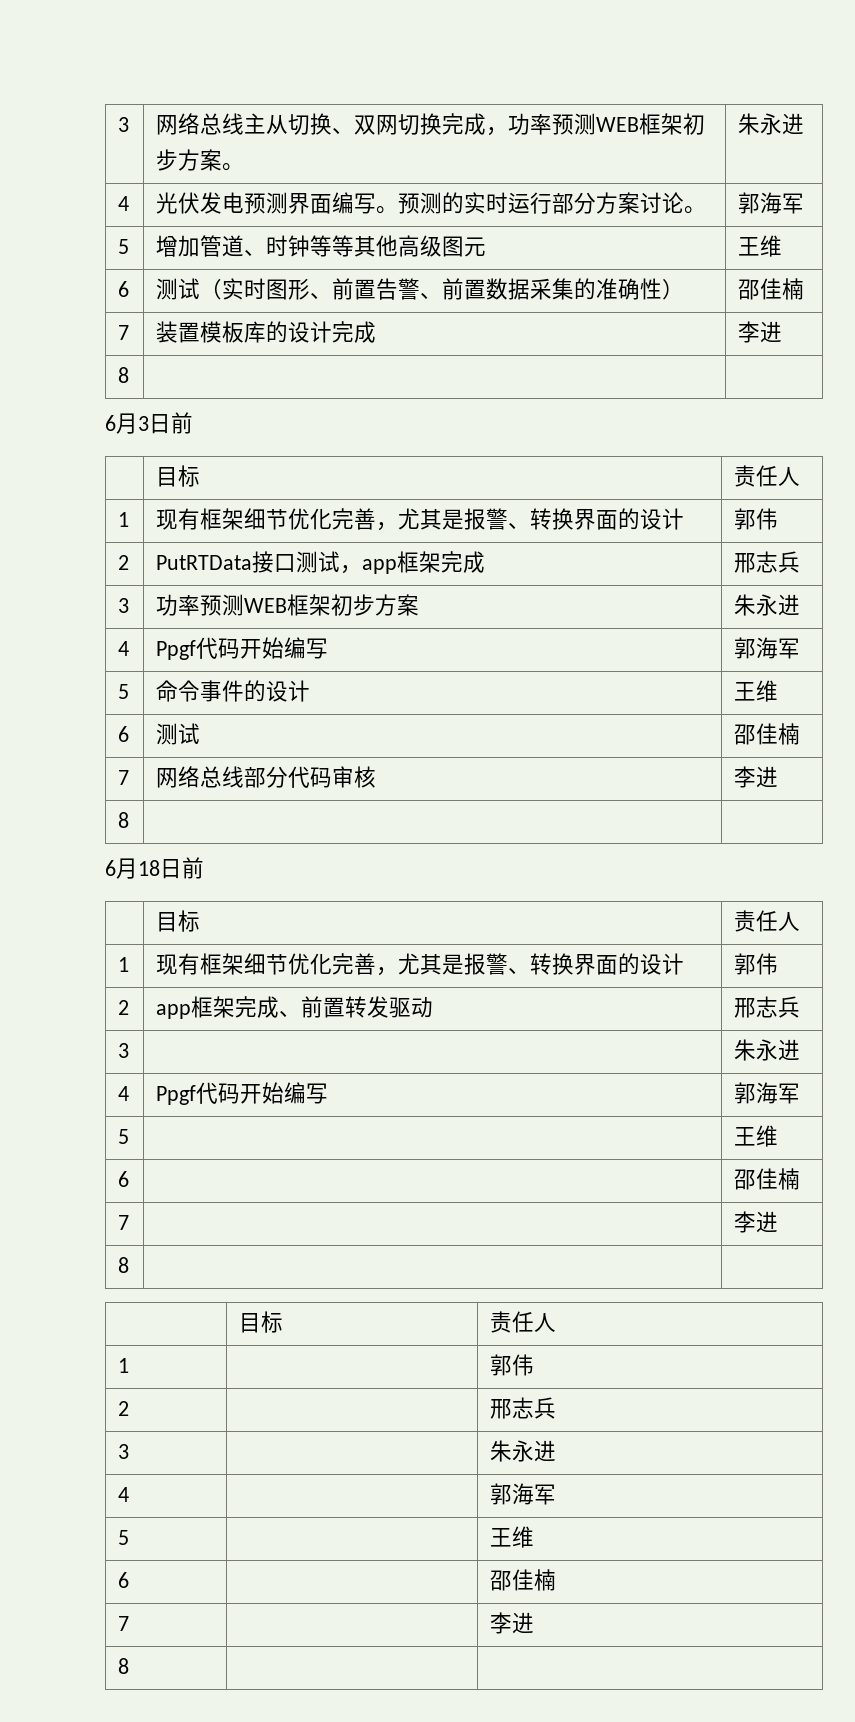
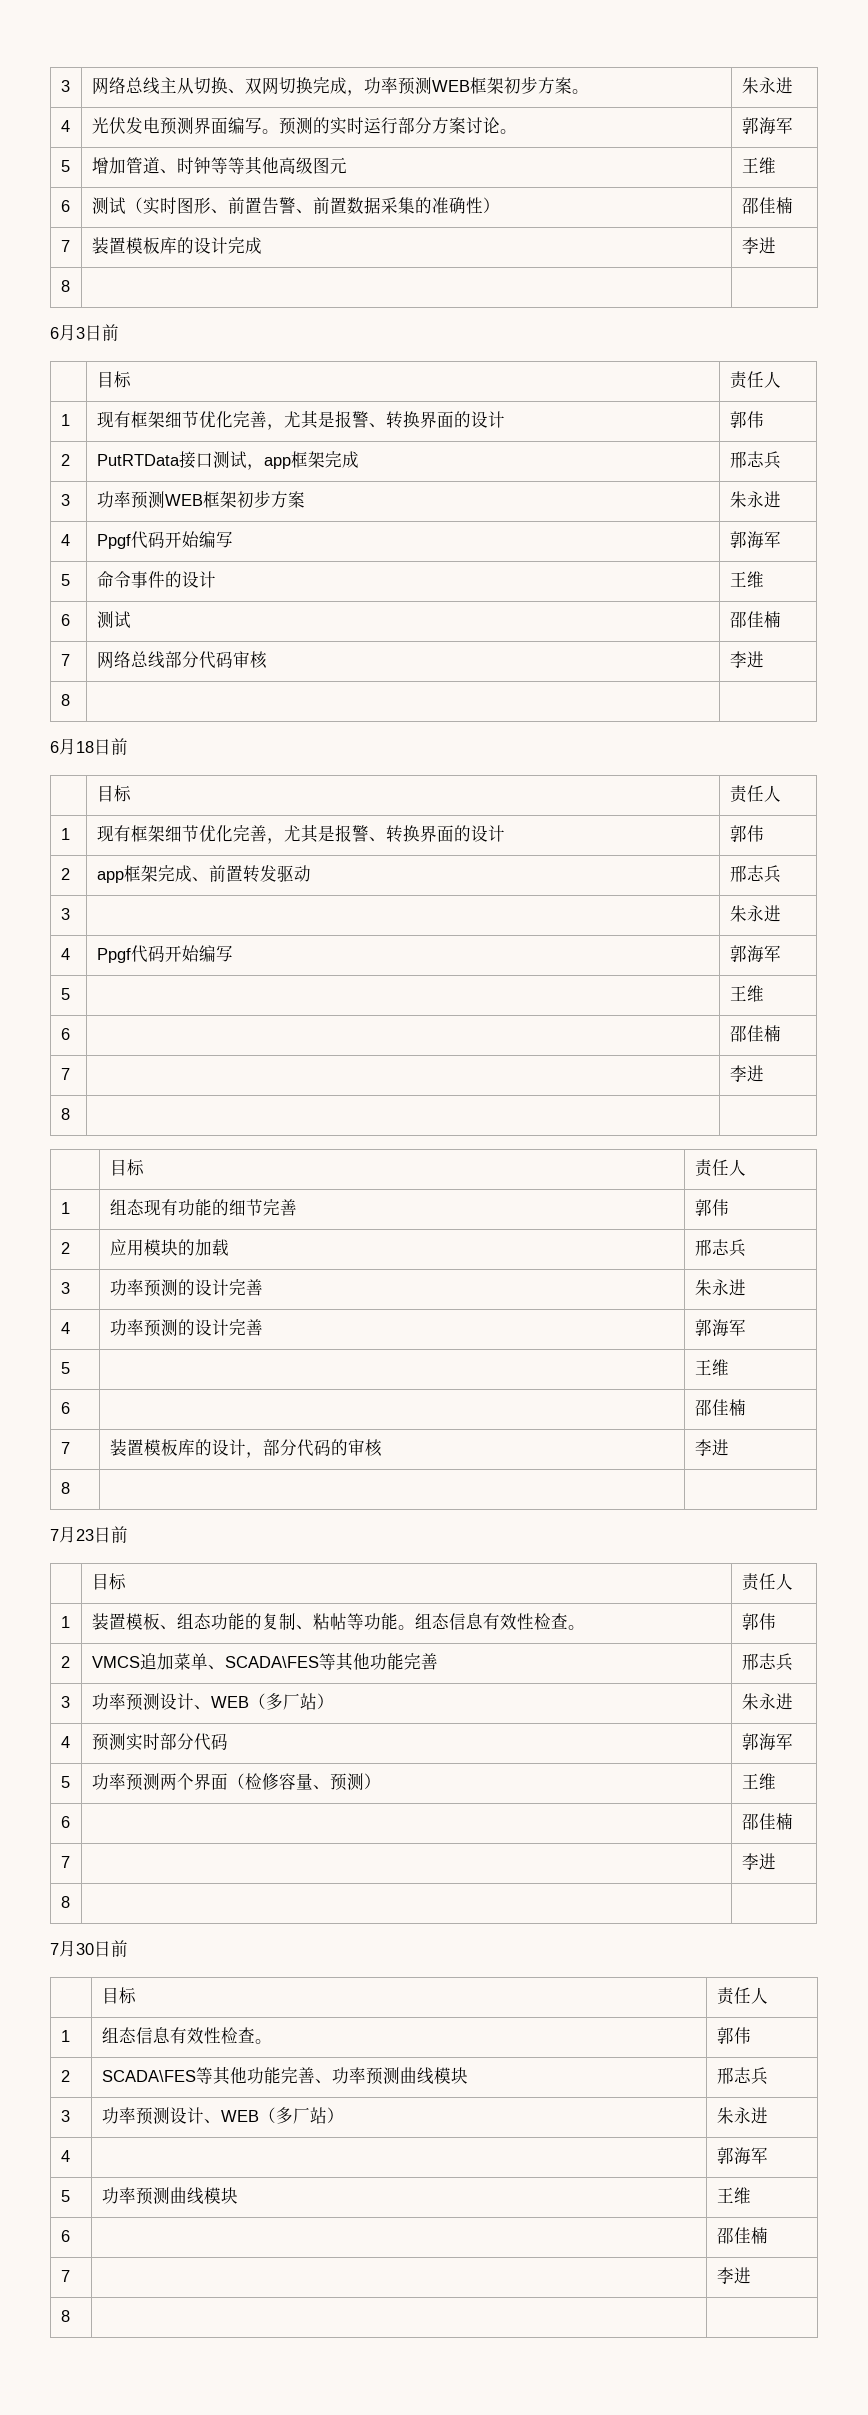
- 1 | | 郭伟
- 2 | | 邢志兵
- 3 | | 朱永进
+ 1 | 组态现有功能的细节完善 | 郭伟
+ 2 | 应用模块的加载 | 邢志兵
+ 3 | 功率预测的设计完善 | 朱永进
+ 4 | 功率预测的设计完善 | 郭海军
+ 5 | | 王维
+ 6 | | 邵佳楠
+ 7 | 装置模板库的设计，部分代码的审核 | 李进
+ 8 | |
+ 7月23日前
+ | 目标 | 责任人
+ 1 | 装置模板、组态功能的复制、粘帖等功能。组态信息有效性检查。 | 郭伟
+ 2 | VMCS追加菜单、SCADA\FES等其他功能完善 | 邢志兵
+ 3 | 功率预测设计、WEB（多厂站） | 朱永进
+ 4 | 预测实时部分代码 | 郭海军
+ 5 | 功率预测两个界面（检修容量、预测） | 王维
+ 6 | | 邵佳楠
+ 7 | | 李进
+ 8 | |
+ 7月30日前
+ | 目标 | 责任人
+ 1 | 组态信息有效性检查。 | 郭伟
+ 2 | SCADA\FES等其他功能完善、功率预测曲线模块 | 邢志兵
+ 3 | 功率预测设计、WEB（多厂站） | 朱永进
  4 | | 郭海军
- 5 | | 王维
+ 5 | 功率预测曲线模块 | 王维

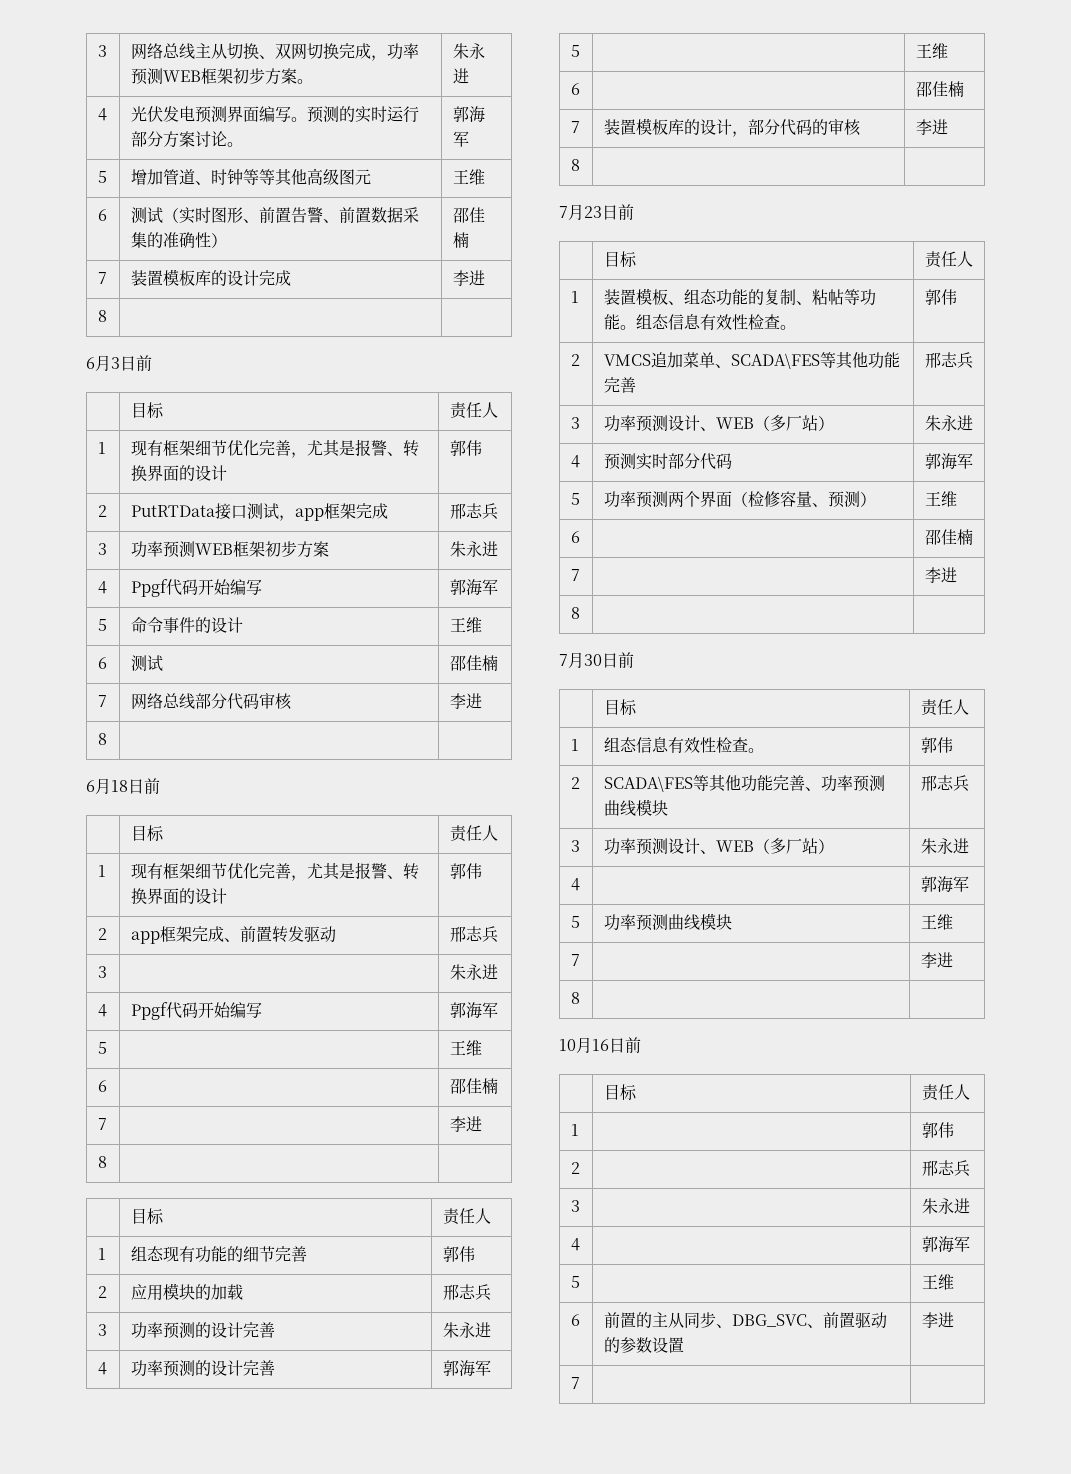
  5 | 功率预测曲线模块 | 王维
- 6 | | 邵佳楠
  7 | | 李进
  8 | |
+ 10月16日前
+ | 目标 | 责任人
+ 1 | | 郭伟
+ 2 | | 邢志兵
+ 3 | | 朱永进
+ 4 | | 郭海军
+ 5 | | 王维
+ 6 | 前置的主从同步、DBG_SVC、前置驱动的参数设置 | 李进
+ 7 | |

